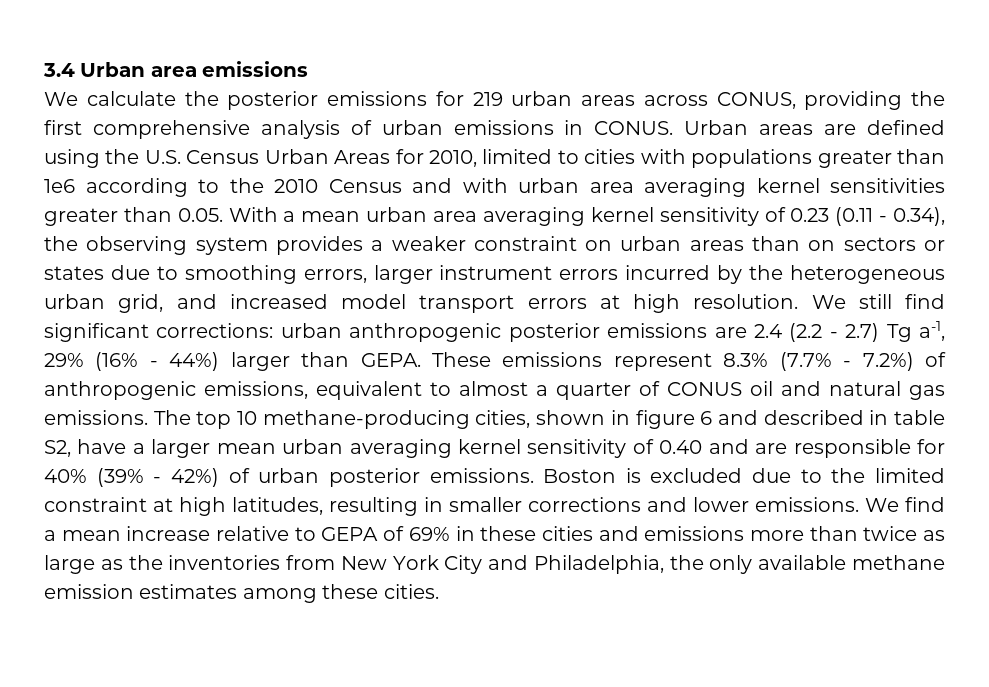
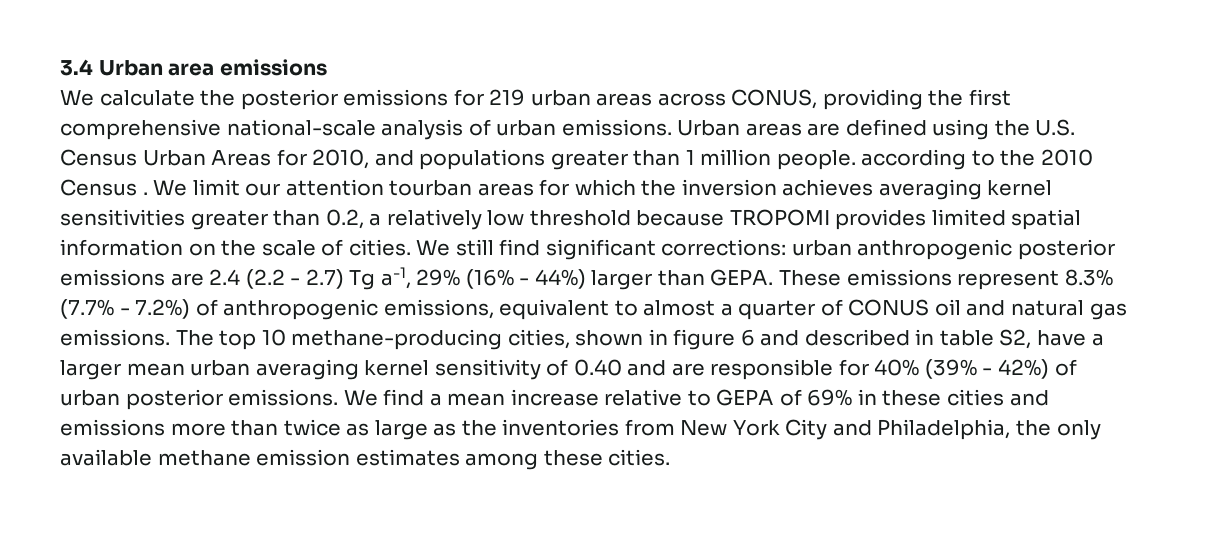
- We calculate the posterior emissions for 219 urban areas across CONUS, providing the first comprehensive analysis of urban emissions in CONUS.
+ We calculate the posterior emissions for 219 urban areas across CONUS, providing the first comprehensive national-scale analysis of urban emissions.
- Urban areas are defined using the U.S. Census Urban Areas for 2010, limited to cities with populations greater than 1e6 according to the 2010 Census and with urban area averaging kernel sensitivities greater than 0.05. With a mean urban area averaging kernel sensitivity of 0.23 (0.11 - 0.34), the observing system provides a weaker constraint on urban areas than on sectors or states due to smoothing errors, larger instrument errors incurred by the heterogeneous urban grid, and increased model transport errors at high resolution.
+ Urban areas are defined using the U.S. Census Urban Areas for 2010, and populations greater than 1 million people. according to the 2010 Census . We limit our attention tourban areas for which the inversion achieves averaging kernel sensitivities greater than 0.2, a relatively low threshold because TROPOMI provides limited spatial information on the scale of cities.
- Boston is excluded due to the limited constraint at high latitudes, resulting in smaller corrections and lower emissions.

